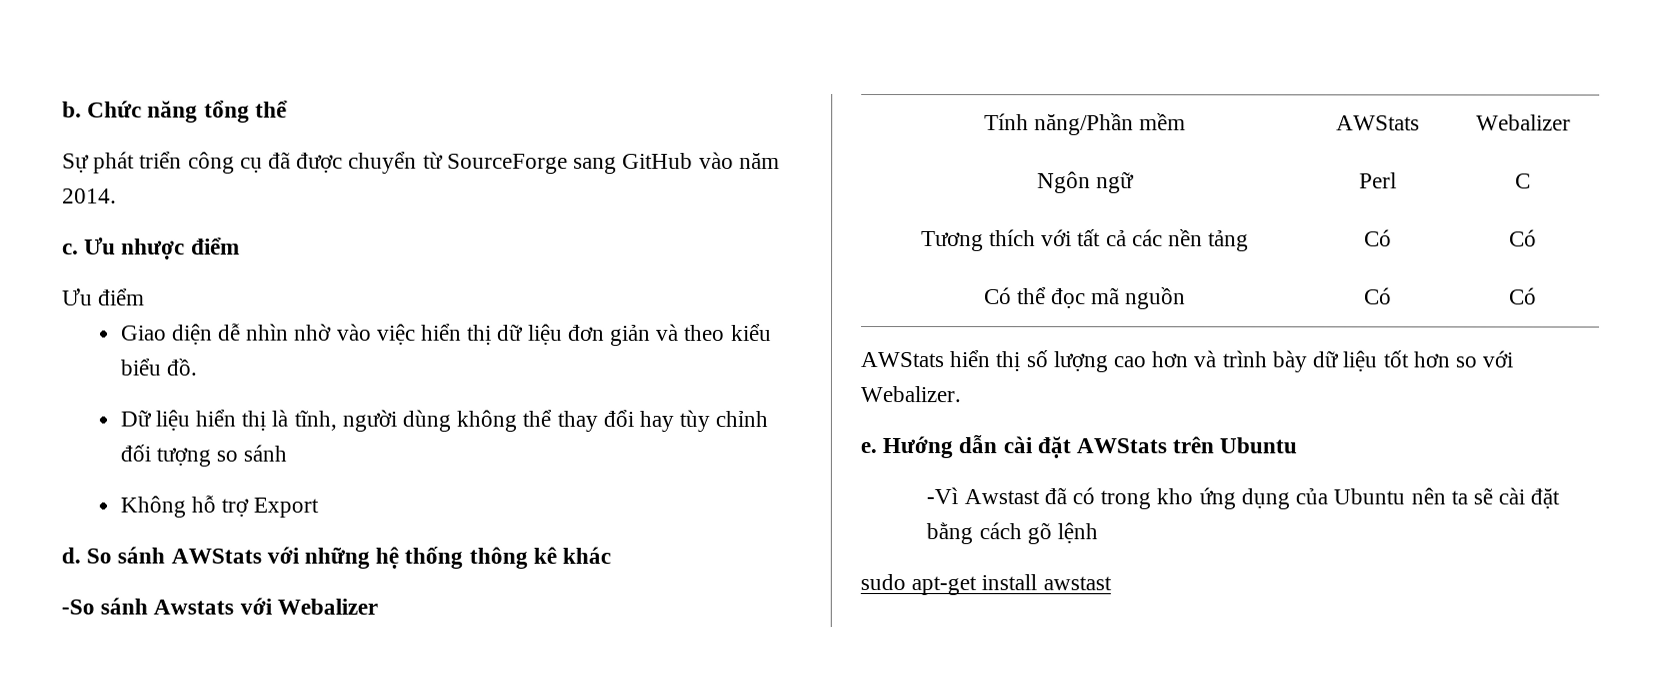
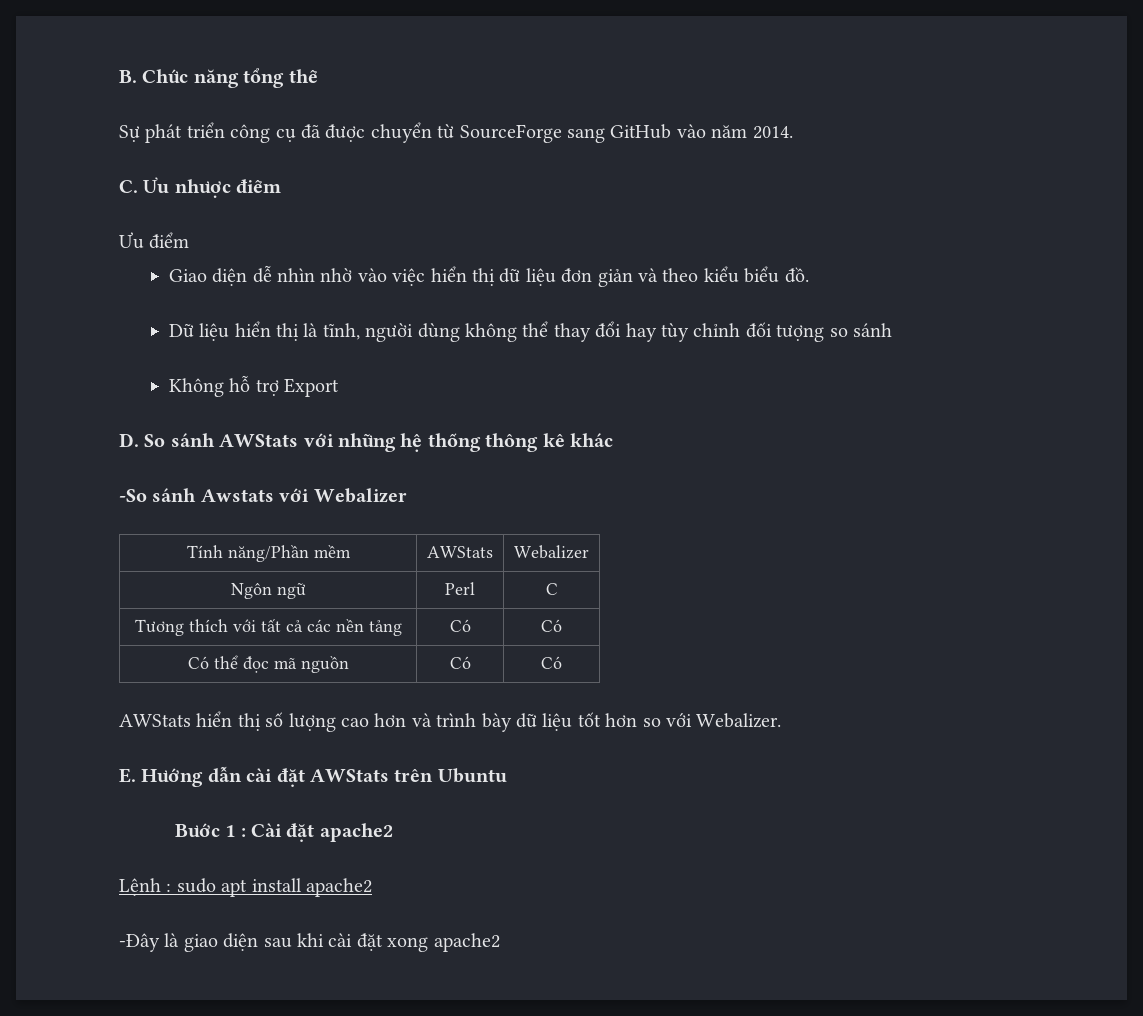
- b. Chức năng tổng thể
+ B. Chức năng tổng thể
- c. Ưu nhược điểm
+ C. Ưu nhược điểm
- d. So sánh AWStats với những hệ thống thông kê khác
+ D. So sánh AWStats với những hệ thống thông kê khác
- e. Hướng dẫn cài đặt AWStats trên Ubuntu
+ E. Hướng dẫn cài đặt AWStats trên Ubuntu
- -Vì Awstast đã có trong kho ứng dụng của Ubuntu nên ta sẽ cài đặt bằng cách gõ lệnh
- sudo apt-get install awstast
+ Bước 1 : Cài đặt apache2
+ Lệnh : sudo apt install apache2
+ -Đây là giao diện sau khi cài đặt xong apache2

